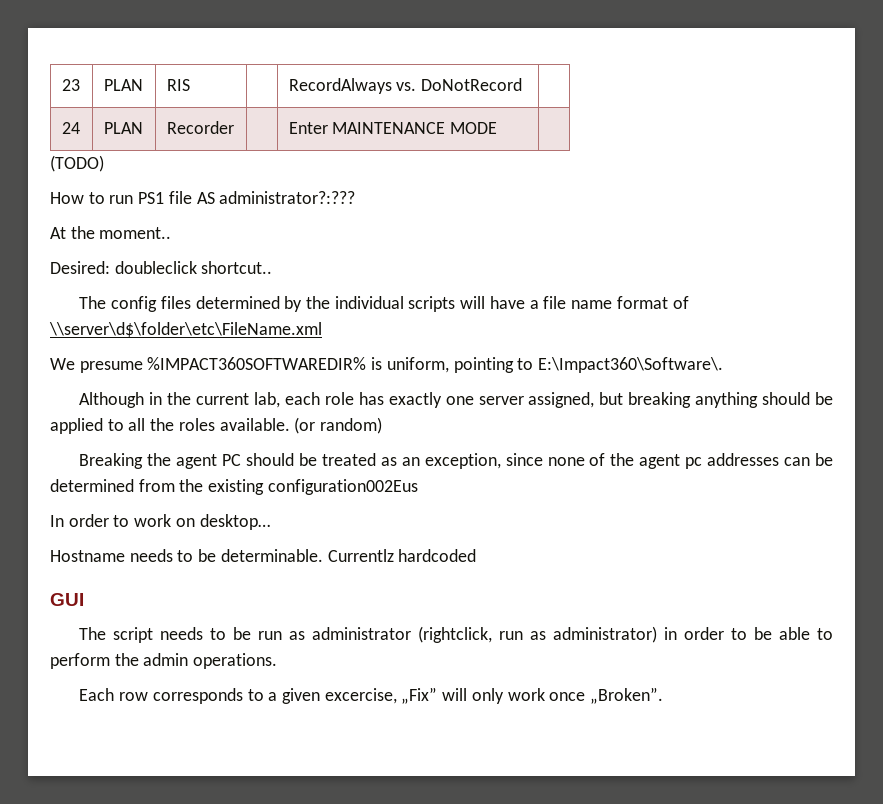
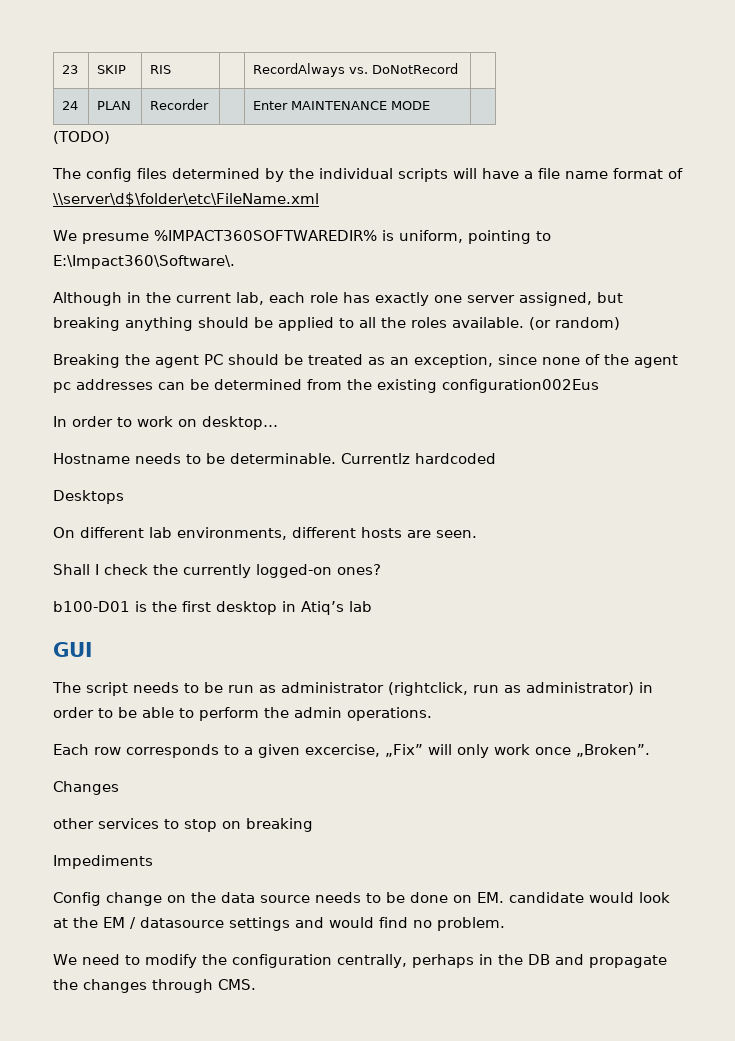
- 23 | PLAN | RIS | | RecordAlways vs. DoNotRecord |
+ 23 | SKIP | RIS | | RecordAlways vs. DoNotRecord |
- How to run PS1 file AS administrator?:???
- At the moment..
- Desired: doubleclick shortcut..
+ Desktops
+ On different lab environments, different hosts are seen.
+ Shall I check the currently logged-on ones?
+ b100-D01 is the first desktop in Atiq’s lab
+ Changes
+ other services to stop on breaking
+ Impediments
+ Config change on the data source needs to be done on EM. candidate would look at the EM / datasource settings and would find no problem.
+ We need to modify the configuration centrally, perhaps in the DB and propagate the changes through CMS.

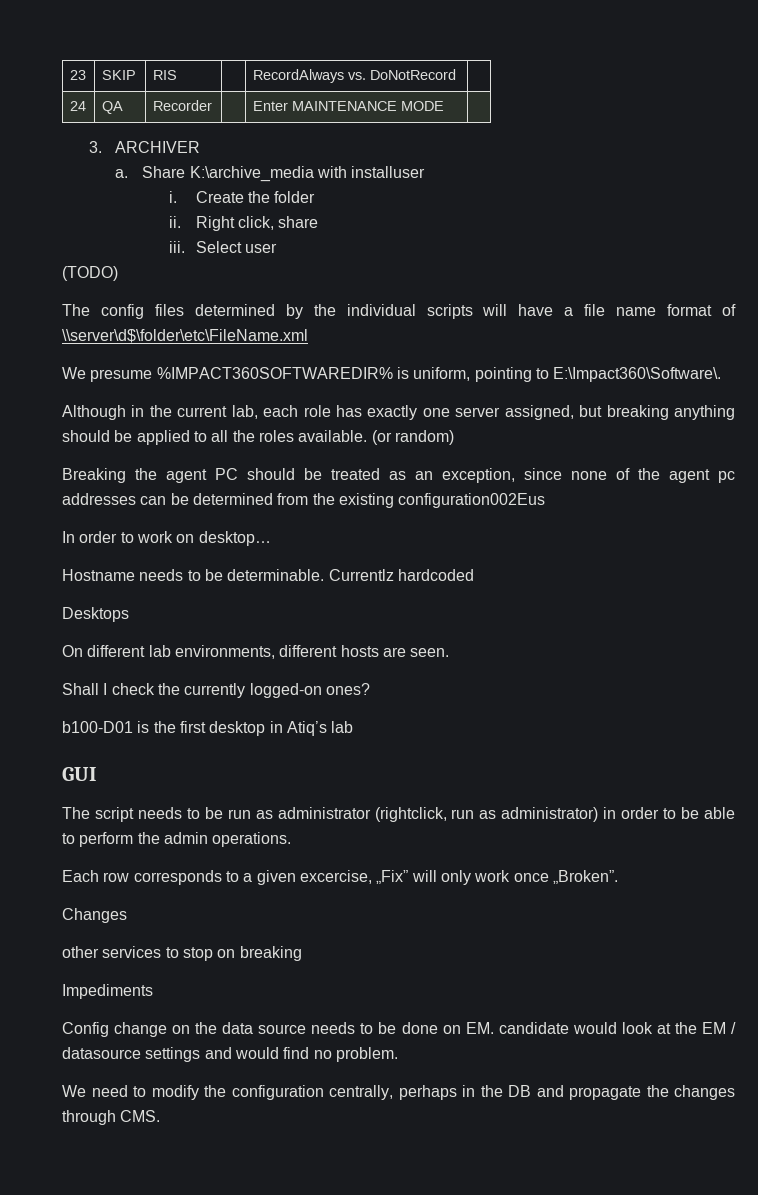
- 24 | PLAN | Recorder | | Enter MAINTENANCE MODE |
+ 24 | QA | Recorder | | Enter MAINTENANCE MODE |
+ 3. ARCHIVER
+ a. Share K:\archive_media with installuser
+ i. Create the folder
+ ii. Right click, share
+ iii. Select user

